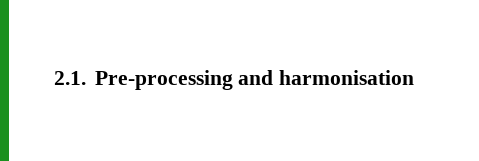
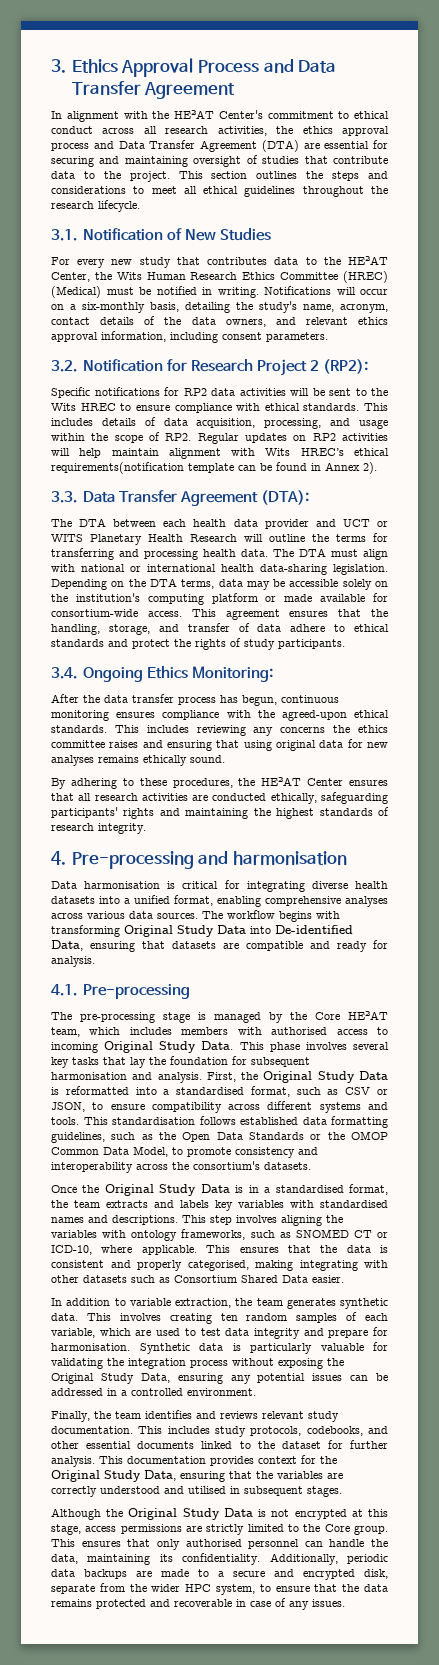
- 2.1. Pre-processing and harmonisation
+ 3. Ethics Approval Process and Data Transfer Agreement
+ In alignment with the HE²AT Center's commitment to ethical conduct across all research activities, the ethics approval process and Data Transfer Agreement (DTA) are essential for securing and maintaining oversight of studies that contribute data to the project. This section outlines the steps and considerations to meet all ethical guidelines throughout the research lifecycle.
+ 3.1. Notification of New Studies
+ For every new study that contributes data to the HE²AT Center, the Wits Human Research Ethics Committee (HREC) (Medical) must be notified in writing. Notifications will occur on a six-monthly basis, detailing the study's name, acronym, contact details of the data owners, and relevant ethics approval information, including consent parameters.
+ 3.2. Notification for Research Project 2 (RP2):
+ Specific notifications for RP2 data activities will be sent to the Wits HREC to ensure compliance with ethical standards. This includes details of data acquisition, processing, and usage within the scope of RP2. Regular updates on RP2 activities will help maintain alignment with Wits HREC’s ethical requirements(notification template can be found in Annex 2).
+ 3.3. Data Transfer Agreement (DTA):
+ The DTA between each health data provider and UCT or WITS Planetary Health Research will outline the terms for transferring and processing health data. The DTA must align with national or international health data-sharing legislation. Depending on the DTA terms, data may be accessible solely on the institution's computing platform or made available for consortium-wide access. This agreement ensures that the handling, storage, and transfer of data adhere to ethical standards and protect the rights of study participants.
+ 3.4. Ongoing Ethics Monitoring:
+ After the data transfer process has begun, continuous monitoring ensures compliance with the agreed-upon ethical standards. This includes reviewing any concerns the ethics committee raises and ensuring that using original data for new analyses remains ethically sound.
+ By adhering to these procedures, the HE²AT Center ensures that all research activities are conducted ethically, safeguarding participants' rights and maintaining the highest standards of research integrity.
+ 4. Pre-processing and harmonisation
+ Data harmonisation is critical for integrating diverse health datasets into a unified format, enabling comprehensive analyses across various data sources. The workflow begins with transforming Original Study Data into De-identified Data, ensuring that datasets are compatible and ready for analysis.
+ 4.1. Pre-processing
+ The pre-processing stage is managed by the Core HE²AT team, which includes members with authorised access to incoming Original Study Data. This phase involves several key tasks that lay the foundation for subsequent harmonisation and analysis. First, the Original Study Data is reformatted into a standardised format, such as CSV or JSON, to ensure compatibility across different systems and tools. This standardisation follows established data formatting guidelines, such as the Open Data Standards or the OMOP Common Data Model, to promote consistency and interoperability across the consortium's datasets.
+ Once the Original Study Data is in a standardised format, the team extracts and labels key variables with standardised names and descriptions. This step involves aligning the variables with ontology frameworks, such as SNOMED CT or ICD-10, where applicable. This ensures that the data is consistent and properly categorised, making integrating with other datasets such as Consortium Shared Data easier.
+ In addition to variable extraction, the team generates synthetic data. This involves creating ten random samples of each variable, which are used to test data integrity and prepare for harmonisation. Synthetic data is particularly valuable for validating the integration process without exposing the Original Study Data, ensuring any potential issues can be addressed in a controlled environment.
+ Finally, the team identifies and reviews relevant study documentation. This includes study protocols, codebooks, and other essential documents linked to the dataset for further analysis. This documentation provides context for the Original Study Data, ensuring that the variables are correctly understood and utilised in subsequent stages.
+ Although the Original Study Data is not encrypted at this stage, access permissions are strictly limited to the Core group. This ensures that only authorised personnel can handle the data, maintaining its confidentiality. Additionally, periodic data backups are made to a secure and encrypted disk, separate from the wider HPC system, to ensure that the data remains protected and recoverable in case of any issues.

